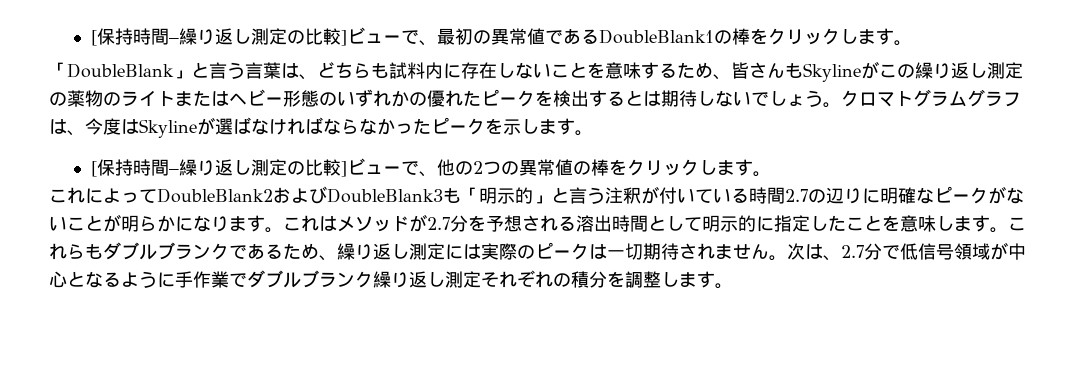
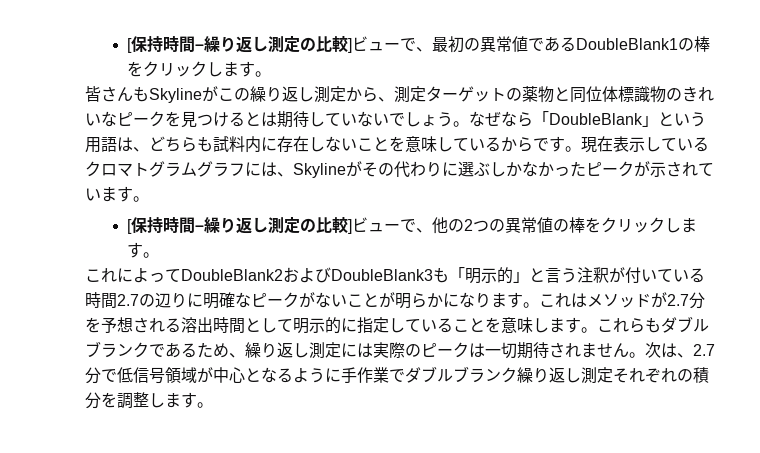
- 「DoubleBlank」と言う言葉は、どちらも試料内に存在しないことを意味するため、皆さんもSkylineがこの繰り返し測定の薬物のライトまたはヘビー形態のいずれかの優れたピークを検出するとは期待しないでしょう。クロマトグラムグラフは、今度はSkylineが選ばなければならなかったピークを示します。
+ 皆さんもSkylineがこの繰り返し測定から、測定ターゲットの薬物と同位体標識物のきれいなピークを見つけるとは期待していないでしょう。なぜなら「DoubleBlank」という用語は、どちらも試料内に存在しないことを意味しているからです。現在表示しているクロマトグラムグラフには、Skylineがその代わりに選ぶしかなかったピークが示されています。
- これはメソッドが2.7分を予想される溶出時間として明示的に指定したことを意味します。
+ これはメソッドが2.7分を予想される溶出時間として明示的に指定していることを意味します。

